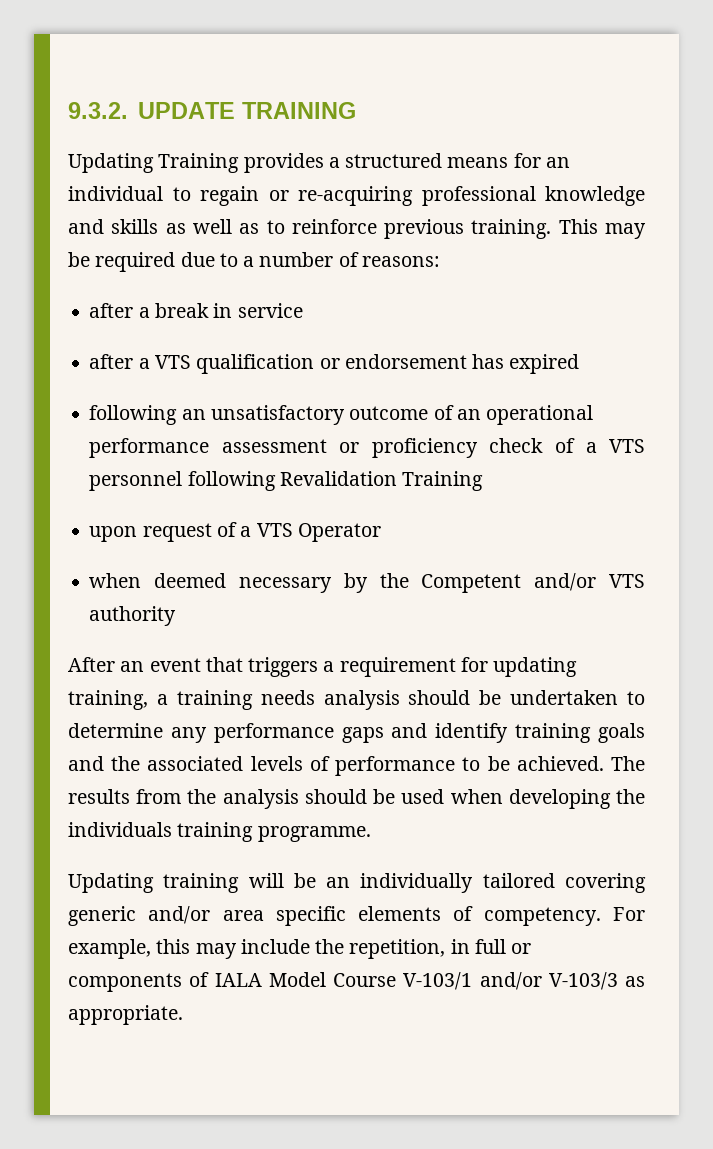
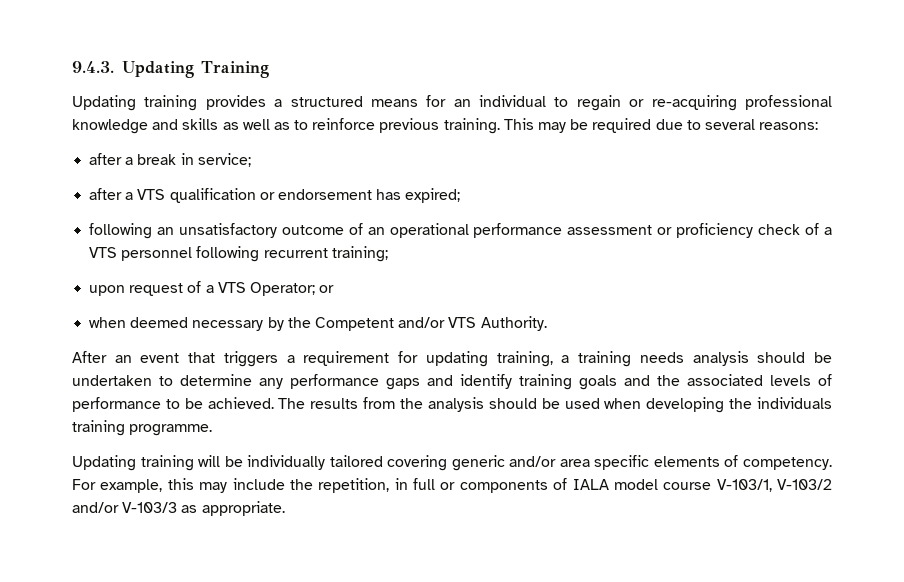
- 9.3.2. UPDATE TRAINING
- Updating Training provides a structured means for an individual to regain or re-acquiring professional knowledge and skills as well as to reinforce previous training.
+ 9.4.3. Updating Training
+ Updating training provides a structured means for an individual to regain or re-acquiring professional knowledge and skills as well as to reinforce previous training.
- This may be required due to a number of reasons:
+ This may be required due to several reasons:
- after a break in service
+ after a break in service;
- after a VTS qualification or endorsement has expired
+ after a VTS qualification or endorsement has expired;
- following an unsatisfactory outcome of an operational performance assessment or proficiency check of a VTS personnel following Revalidation Training
+ following an unsatisfactory outcome of an operational performance assessment or proficiency check of a VTS personnel following recurrent training;
- upon request of a VTS Operator
+ upon request of a VTS Operator; or
- when deemed necessary by the Competent and/or VTS authority
+ when deemed necessary by the Competent and/or VTS Authority.
- Updating training will be an individually tailored covering generic and/or area specific elements of competency.
+ Updating training will be individually tailored covering generic and/or area specific elements of competency.
- For example, this may include the repetition, in full or components of IALA Model Course V-103/1 and/or V-103/3 as appropriate.
+ For example, this may include the repetition, in full or components of IALA model course V-103/1, V-103/2 and/or V-103/3 as appropriate.

